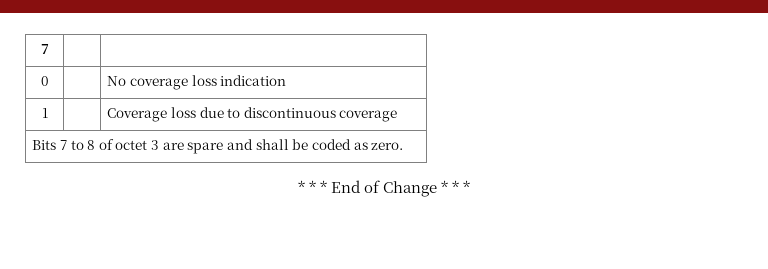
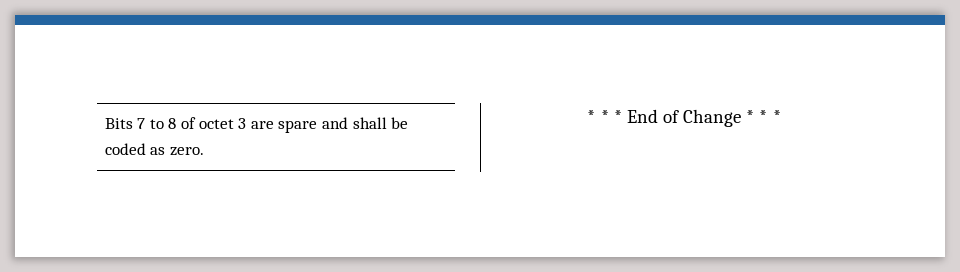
- 7 | |
- 0 | | No coverage loss indication
- 1 | | Coverage loss due to discontinuous coverage

